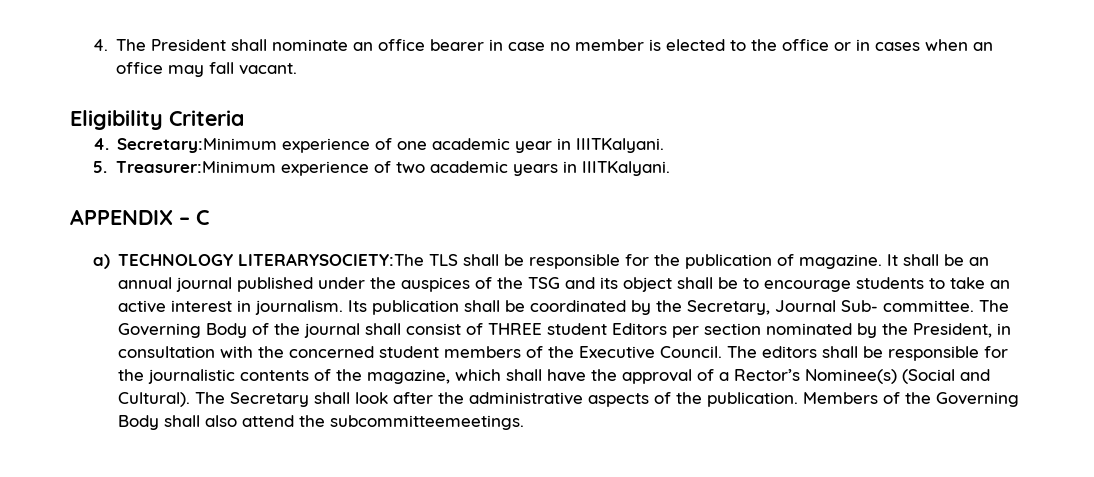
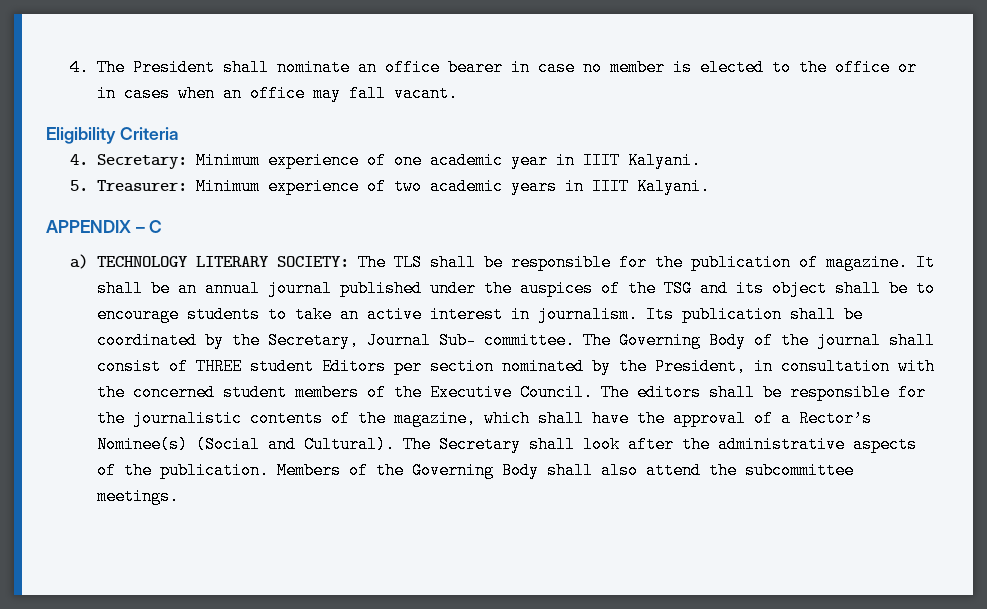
- 4. Secretary:Minimum experience of one academic year in IIITKalyani.
+ 4. Secretary: Minimum experience of one academic year in IIIT Kalyani.
- 5. Treasurer:Minimum experience of two academic years in IIITKalyani.
+ 5. Treasurer: Minimum experience of two academic years in IIIT Kalyani.
- a) TECHNOLOGY LITERARYSOCIETY:The TLS shall be responsible for the publication of magazine.
+ a) TECHNOLOGY LITERARY SOCIETY: The TLS shall be responsible for the publication of magazine.
- Members of the Governing Body shall also attend the subcommitteemeetings.
+ Members of the Governing Body shall also attend the subcommittee meetings.

